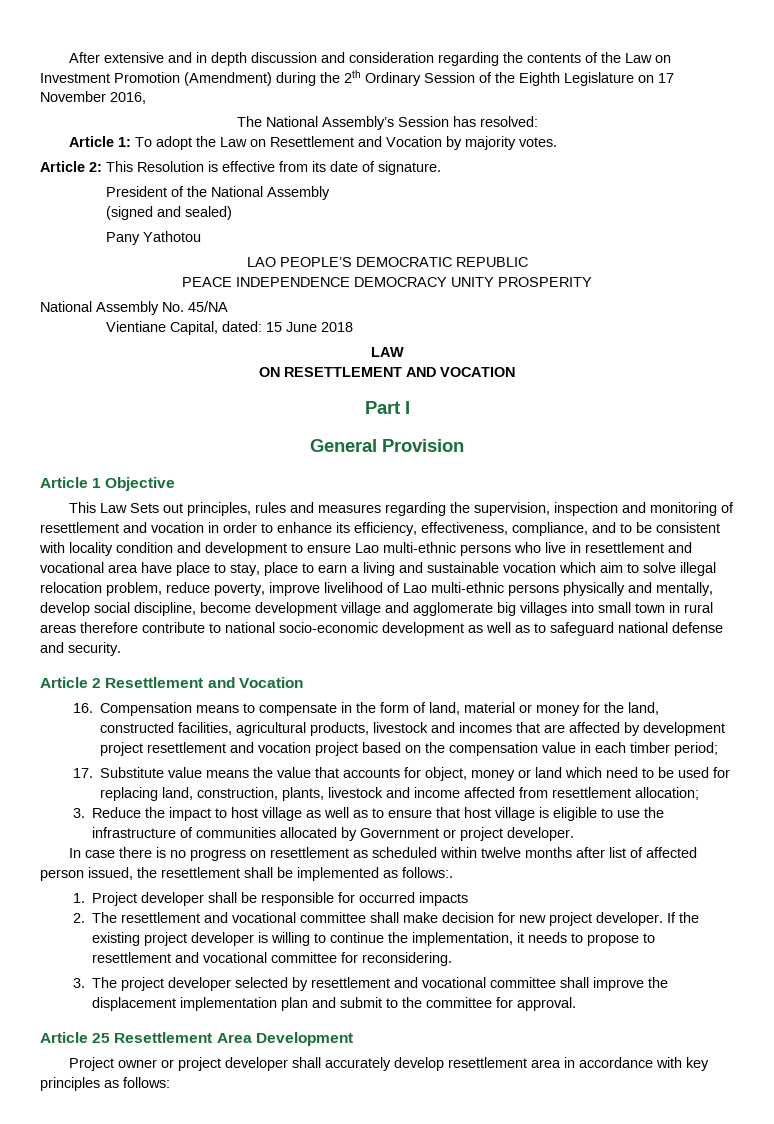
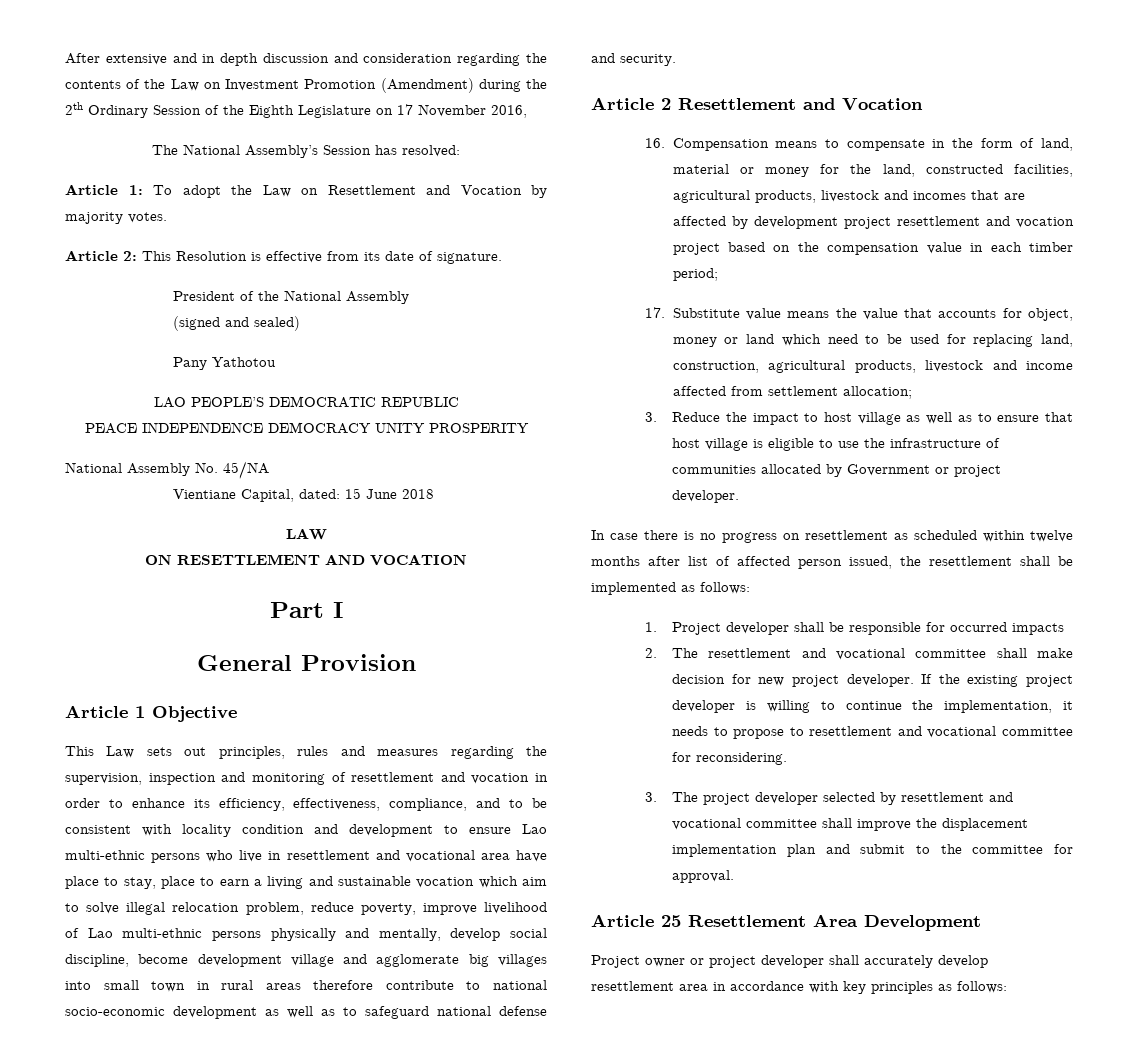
- This Law Sets out principles, rules and measures regarding the supervision, inspection and monitoring of resettlement and vocation in order to enhance its efficiency, effectiveness, compliance, and to be consistent with locality condition and development to ensure Lao multi-ethnic persons who live in resettlement and vocational area have place to stay, place to earn a living and sustainable vocation which aim to solve illegal relocation problem, reduce poverty, improve livelihood of Lao multi-ethnic persons physically and mentally, develop social discipline, become development village and agglomerate big villages into small town in rural areas therefore contribute to national socio-economic development as well as to safeguard national defense and security.
+ This Law sets out principles, rules and measures regarding the supervision, inspection and monitoring of resettlement and vocation in order to enhance its efficiency, effectiveness, compliance, and to be consistent with locality condition and development to ensure Lao multi-ethnic persons who live in resettlement and vocational area have place to stay, place to earn a living and sustainable vocation which aim to solve illegal relocation problem, reduce poverty, improve livelihood of Lao multi-ethnic persons physically and mentally, develop social discipline, become development village and agglomerate big villages into small town in rural areas therefore contribute to national socio-economic development as well as to safeguard national defense and security.
- 17. Substitute value means the value that accounts for object, money or land which need to be used for replacing land, construction, plants, livestock and income affected from resettlement allocation;
+ 17. Substitute value means the value that accounts for object, money or land which need to be used for replacing land, construction, agricultural products, livestock and income affected from settlement allocation;
- In case there is no progress on resettlement as scheduled within twelve months after list of affected person issued, the resettlement shall be implemented as follows:.
+ In case there is no progress on resettlement as scheduled within twelve months after list of affected person issued, the resettlement shall be implemented as follows:

